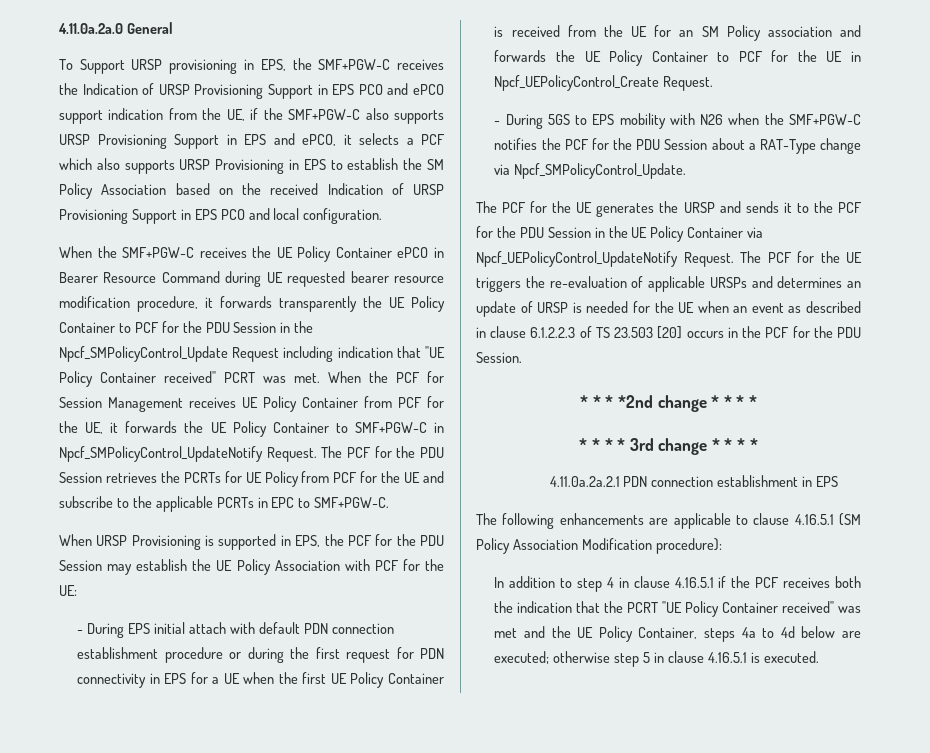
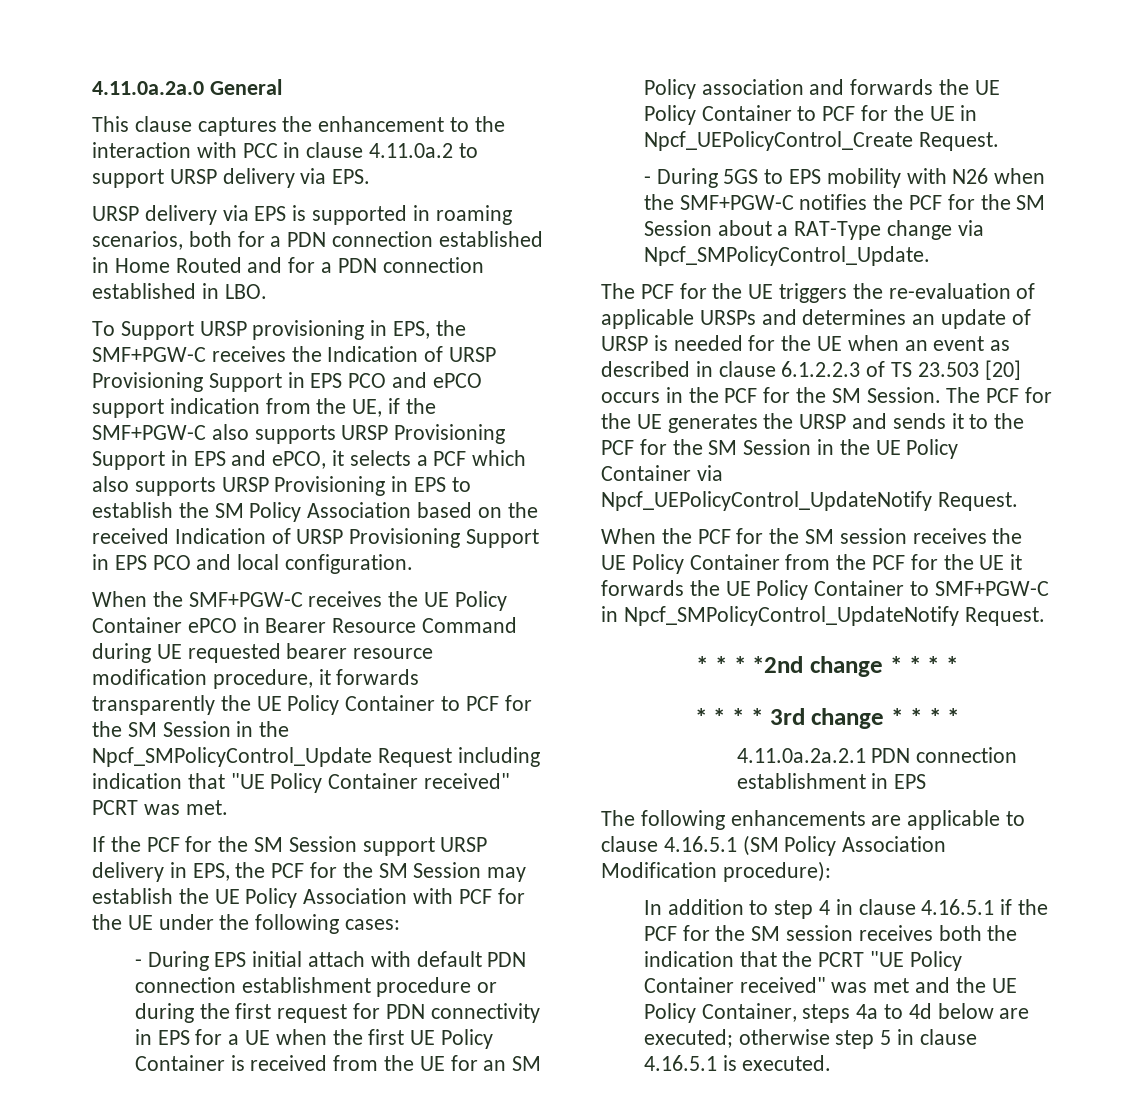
+ This clause captures the enhancement to the interaction with PCC in clause 4.11.0a.2 to support URSP delivery via EPS.
+ URSP delivery via EPS is supported in roaming scenarios, both for a PDN connection established in Home Routed and for a PDN connection established in LBO.
- When the SMF+PGW-C receives the UE Policy Container ePCO in Bearer Resource Command during UE requested bearer resource modification procedure, it forwards transparently the UE Policy Container to PCF for the PDU Session in the Npcf_SMPolicyControl_Update Request including indication that "UE Policy Container received" PCRT was met. When the PCF for Session Management receives UE Policy Container from PCF for the UE, it forwards the UE Policy Container to SMF+PGW-C in Npcf_SMPolicyControl_UpdateNotify Request. The PCF for the PDU Session retrieves the PCRTs for UE Policy from PCF for the UE and subscribe to the applicable PCRTs in EPC to SMF+PGW-C.
- When URSP Provisioning is supported in EPS, the PCF for the PDU Session may establish the UE Policy Association with PCF for the UE:
+ When the SMF+PGW-C receives the UE Policy Container ePCO in Bearer Resource Command during UE requested bearer resource modification procedure, it forwards transparently the UE Policy Container to PCF for the SM Session in the Npcf_SMPolicyControl_Update Request including indication that "UE Policy Container received" PCRT was met.
+ If the PCF for the SM Session support URSP delivery in EPS, the PCF for the SM Session may establish the UE Policy Association with PCF for the UE under the following cases:
- - During 5GS to EPS mobility with N26 when the SMF+PGW-C notifies the PCF for the PDU Session about a RAT-Type change via Npcf_SMPolicyControl_Update.
+ - During 5GS to EPS mobility with N26 when the SMF+PGW-C notifies the PCF for the SM Session about a RAT-Type change via Npcf_SMPolicyControl_Update.
- The PCF for the UE generates the URSP and sends it to the PCF for the PDU Session in the UE Policy Container via Npcf_UEPolicyControl_UpdateNotify Request. The PCF for the UE triggers the re-evaluation of applicable URSPs and determines an update of URSP is needed for the UE when an event as described in clause 6.1.2.2.3 of TS 23.503 [20] occurs in the PCF for the PDU Session.
+ The PCF for the UE triggers the re-evaluation of applicable URSPs and determines an update of URSP is needed for the UE when an event as described in clause 6.1.2.2.3 of TS 23.503 [20] occurs in the PCF for the SM Session. The PCF for the UE generates the URSP and sends it to the PCF for the SM Session in the UE Policy Container via Npcf_UEPolicyControl_UpdateNotify Request.
+ When the PCF for the SM session receives the UE Policy Container from the PCF for the UE it forwards the UE Policy Container to SMF+PGW-C in Npcf_SMPolicyControl_UpdateNotify Request.
- In addition to step 4 in clause 4.16.5.1 if the PCF receives both the indication that the PCRT "UE Policy Container received" was met and the UE Policy Container, steps 4a to 4d below are executed; otherwise step 5 in clause 4.16.5.1 is executed.
+ In addition to step 4 in clause 4.16.5.1 if the PCF for the SM session receives both the indication that the PCRT "UE Policy Container received" was met and the UE Policy Container, steps 4a to 4d below are executed; otherwise step 5 in clause 4.16.5.1 is executed.

